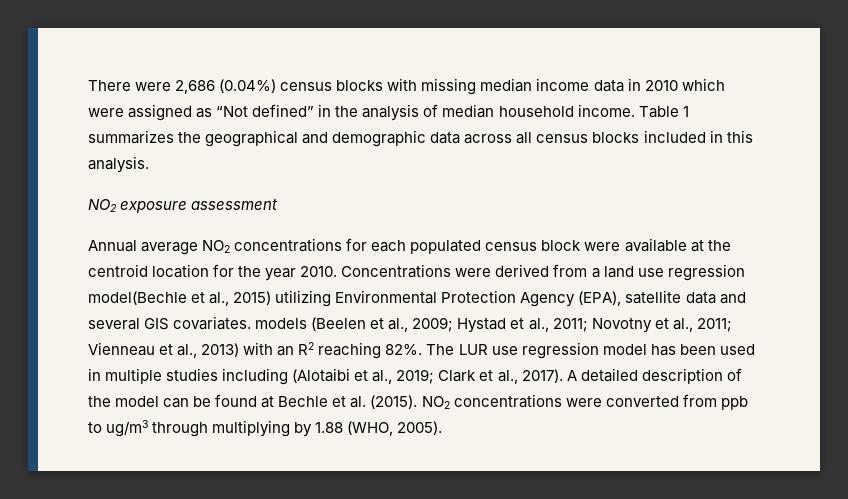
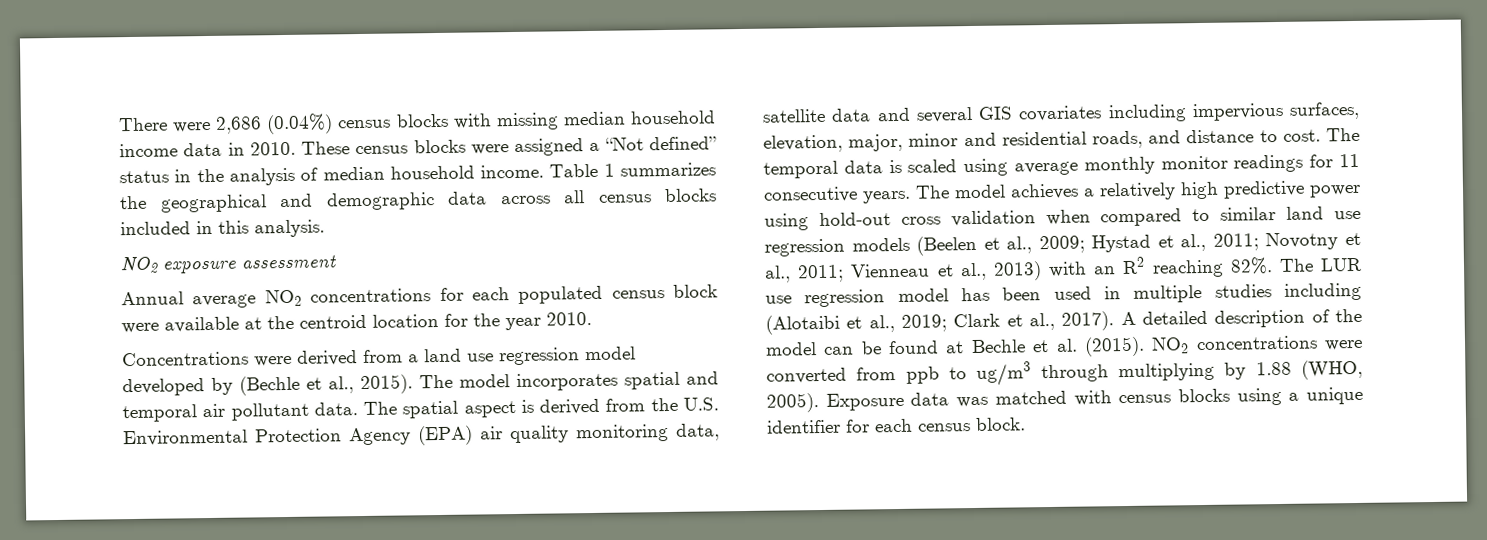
- There were 2,686 (0.04%) census blocks with missing median income data in 2010 which were assigned as “Not defined” in the analysis of median household income.
+ There were 2,686 (0.04%) census blocks with missing median household income data in 2010. These census blocks were assigned a “Not defined” status in the analysis of median household income.
- Annual average NO2 concentrations for each populated census block were available at the centroid location for the year 2010. Concentrations were derived from a land use regression model(Bechle et al., 2015) utilizing Environmental Protection Agency (EPA), satellite data and several GIS covariates. models (Beelen et al., 2009; Hystad et al., 2011; Novotny et al., 2011; Vienneau et al., 2013) with an R2 reaching 82%.
+ Annual average NO2 concentrations for each populated census block were available at the centroid location for the year 2010.
+ Concentrations were derived from a land use regression model developed by (Bechle et al., 2015). The model incorporates spatial and temporal air pollutant data. The spatial aspect is derived from the U.S. Environmental Protection Agency (EPA) air quality monitoring data, satellite data and several GIS covariates including impervious surfaces, elevation, major, minor and residential roads, and distance to cost. The temporal data is scaled using average monthly monitor readings for 11 consecutive years. The model achieves a relatively high predictive power using hold-out cross validation when compared to similar land use regression models (Beelen et al., 2009; Hystad et al., 2011; Novotny et al., 2011; Vienneau et al., 2013) with an R2 reaching 82%.
+ Exposure data was matched with census blocks using a unique identifier for each census block.

